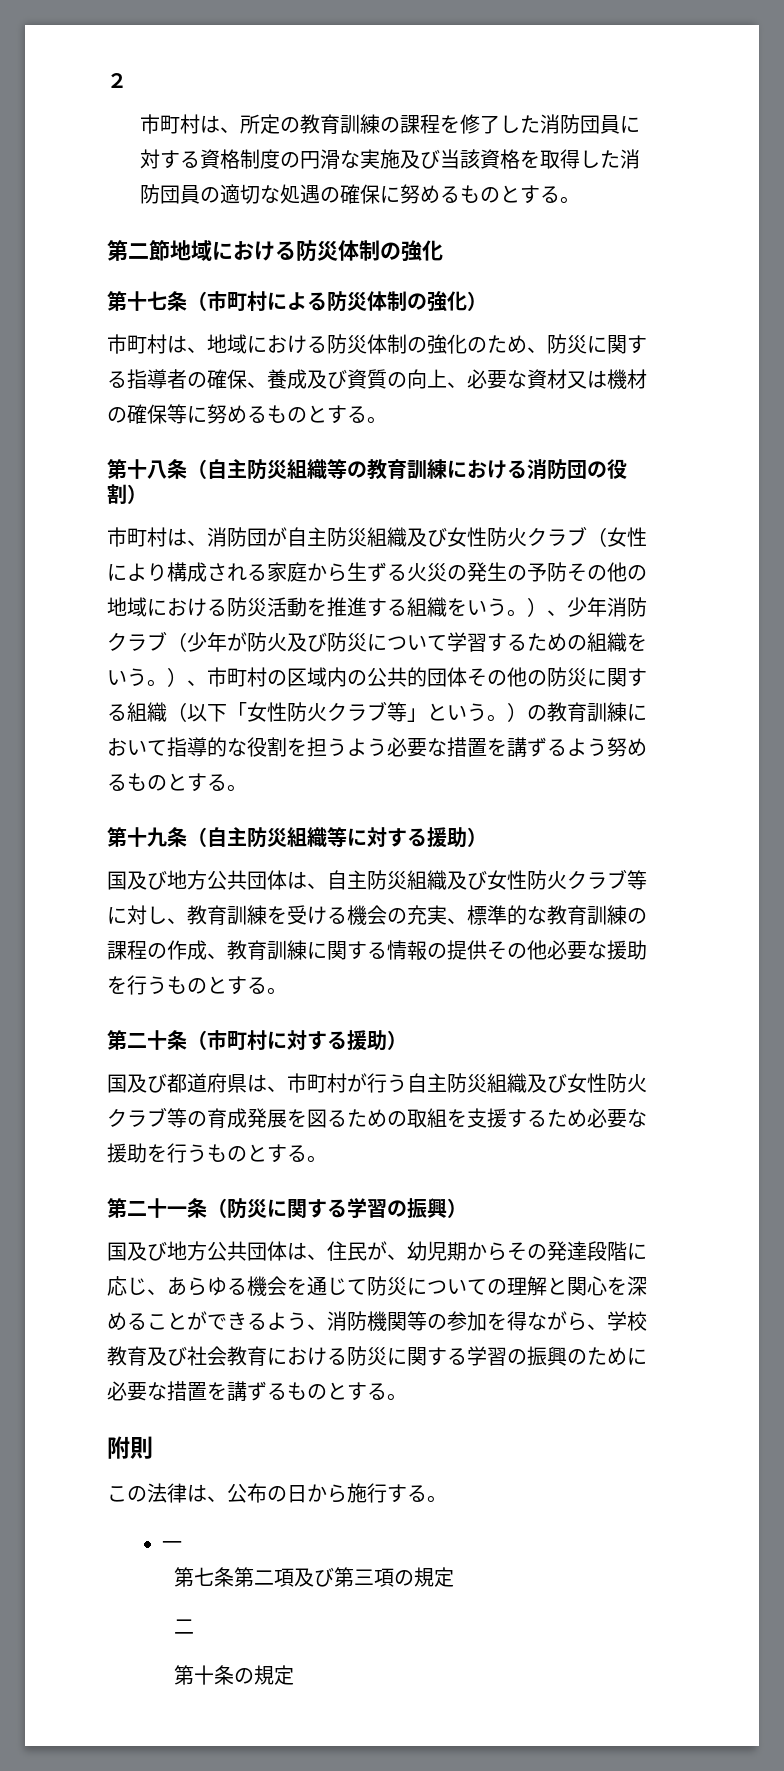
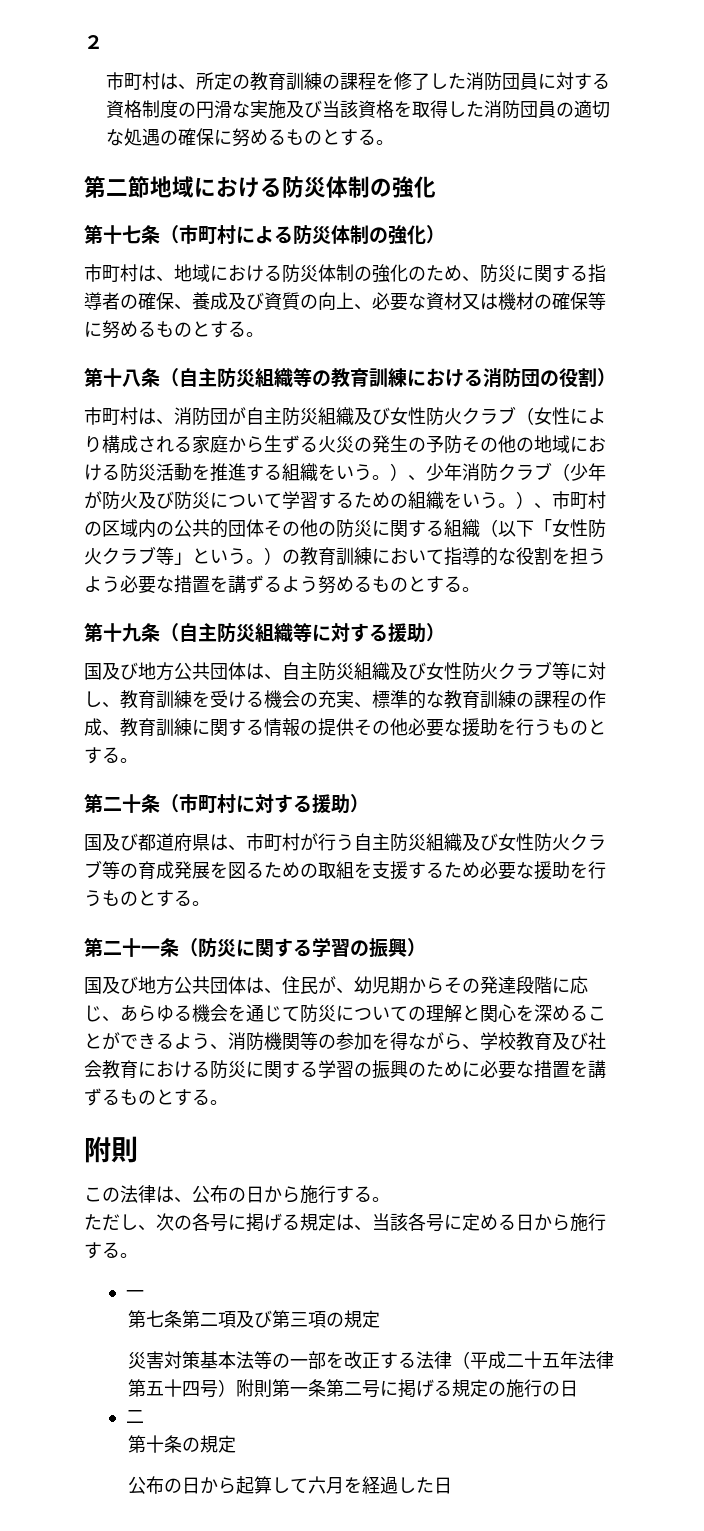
+ ただし、次の各号に掲げる規定は、当該各号に定める日から施行する。
  第七条第二項及び第三項の規定
+ 災害対策基本法等の一部を改正する法律（平成二十五年法律第五十四号）附則第一条第二号に掲げる規定の施行の日
  二
  第十条の規定
+ 公布の日から起算して六月を経過した日

